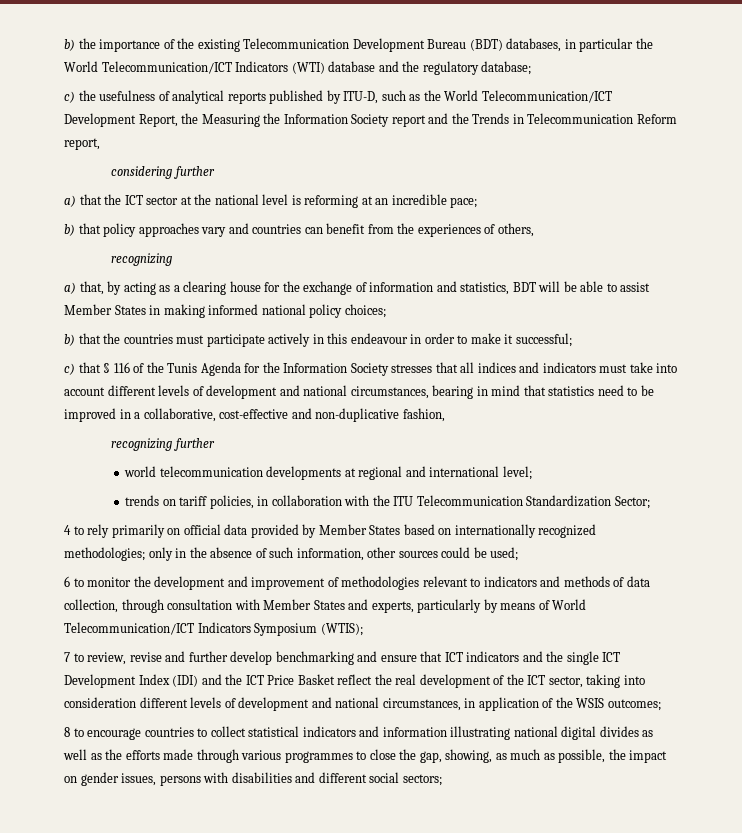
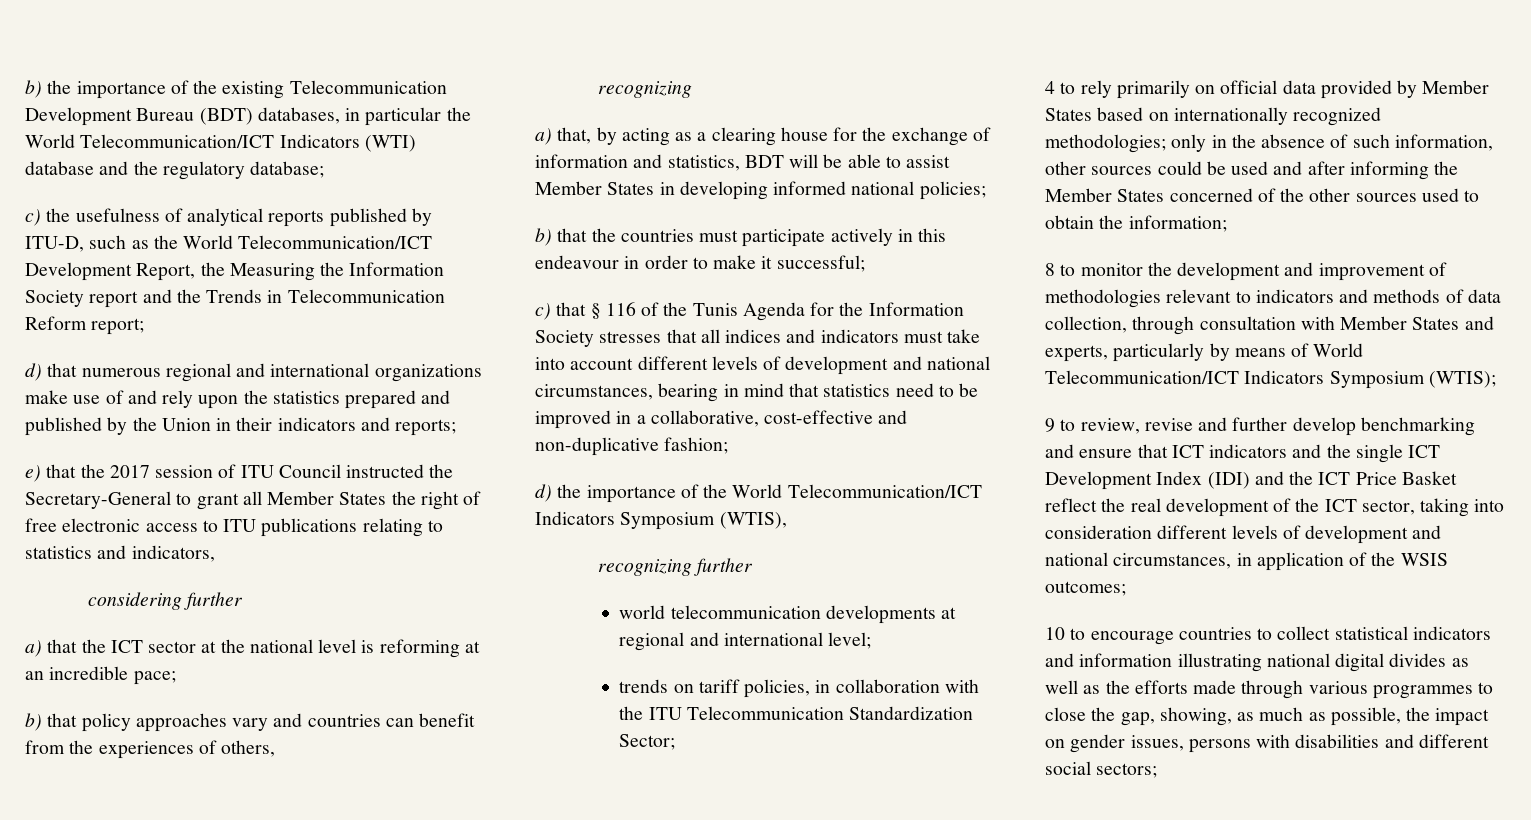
- c) the usefulness of analytical reports published by ITU-D, such as the World Telecommunication/ICT Development Report, the Measuring the Information Society report and the Trends in Telecommunication Reform report,
+ c) the usefulness of analytical reports published by ITU-D, such as the World Telecommunication/ICT Development Report, the Measuring the Information Society report and the Trends in Telecommunication Reform report;
+ d) that numerous regional and international organizations make use of and rely upon the statistics prepared and published by the Union in their indicators and reports;
+ e) that the 2017 session of ITU Council instructed the Secretary-General to grant all Member States the right of free electronic access to ITU publications relating to statistics and indicators,
- a) that, by acting as a clearing house for the exchange of information and statistics, BDT will be able to assist Member States in making informed national policy choices;
+ a) that, by acting as a clearing house for the exchange of information and statistics, BDT will be able to assist Member States in developing informed national policies;
- c) that § 116 of the Tunis Agenda for the Information Society stresses that all indices and indicators must take into account different levels of development and national circumstances, bearing in mind that statistics need to be improved in a collaborative, cost-effective and non-duplicative fashion,
+ c) that § 116 of the Tunis Agenda for the Information Society stresses that all indices and indicators must take into account different levels of development and national circumstances, bearing in mind that statistics need to be improved in a collaborative, cost-effective and non-duplicative fashion;
+ d) the importance of the World Telecommunication/ICT Indicators Symposium (WTIS),
- 4 to rely primarily on official data provided by Member States based on internationally recognized methodologies; only in the absence of such information, other sources could be used;
- 6 to monitor the development and improvement of methodologies relevant to indicators and methods of data collection, through consultation with Member States and experts, particularly by means of World Telecommunication/ICT Indicators Symposium (WTIS);
+ 4 to rely primarily on official data provided by Member States based on internationally recognized methodologies; only in the absence of such information, other sources could be used and after informing the Member States concerned of the other sources used to obtain the information;
+ 8 to monitor the development and improvement of methodologies relevant to indicators and methods of data collection, through consultation with Member States and experts, particularly by means of World Telecommunication/ICT Indicators Symposium (WTIS);
- 7 to review, revise and further develop benchmarking and ensure that ICT indicators and the single ICT Development Index (IDI) and the ICT Price Basket reflect the real development of the ICT sector, taking into consideration different levels of development and national circumstances, in application of the WSIS outcomes;
+ 9 to review, revise and further develop benchmarking and ensure that ICT indicators and the single ICT Development Index (IDI) and the ICT Price Basket reflect the real development of the ICT sector, taking into consideration different levels of development and national circumstances, in application of the WSIS outcomes;
- 8 to encourage countries to collect statistical indicators and information illustrating national digital divides as well as the efforts made through various programmes to close the gap, showing, as much as possible, the impact on gender issues, persons with disabilities and different social sectors;
+ 10 to encourage countries to collect statistical indicators and information illustrating national digital divides as well as the efforts made through various programmes to close the gap, showing, as much as possible, the impact on gender issues, persons with disabilities and different social sectors;

